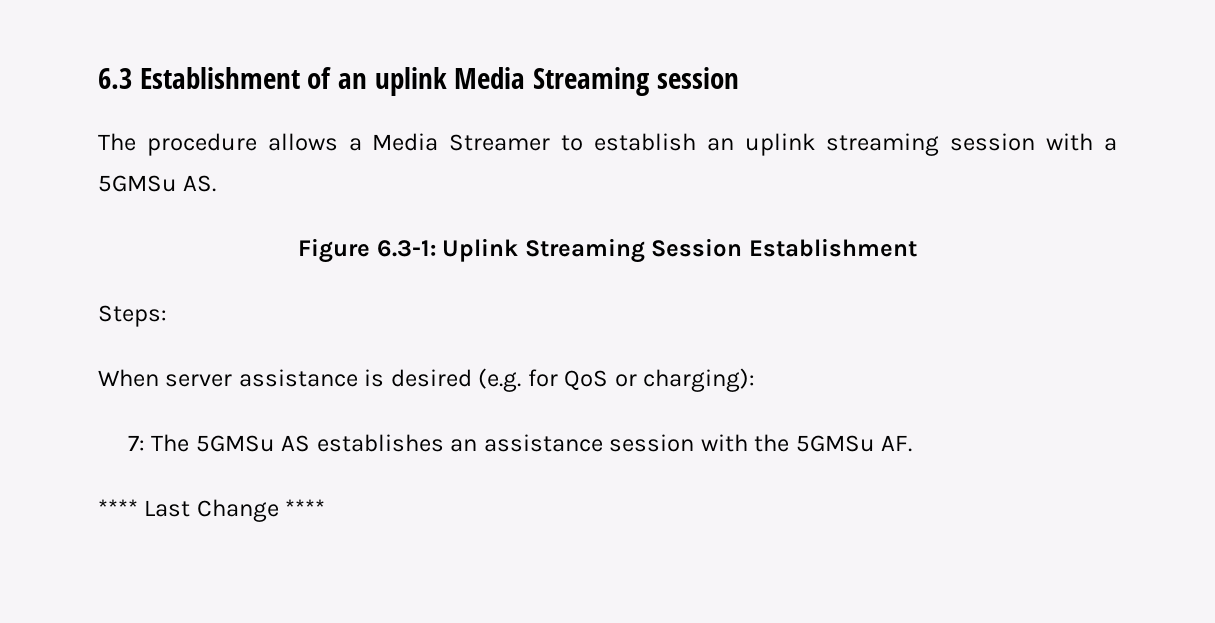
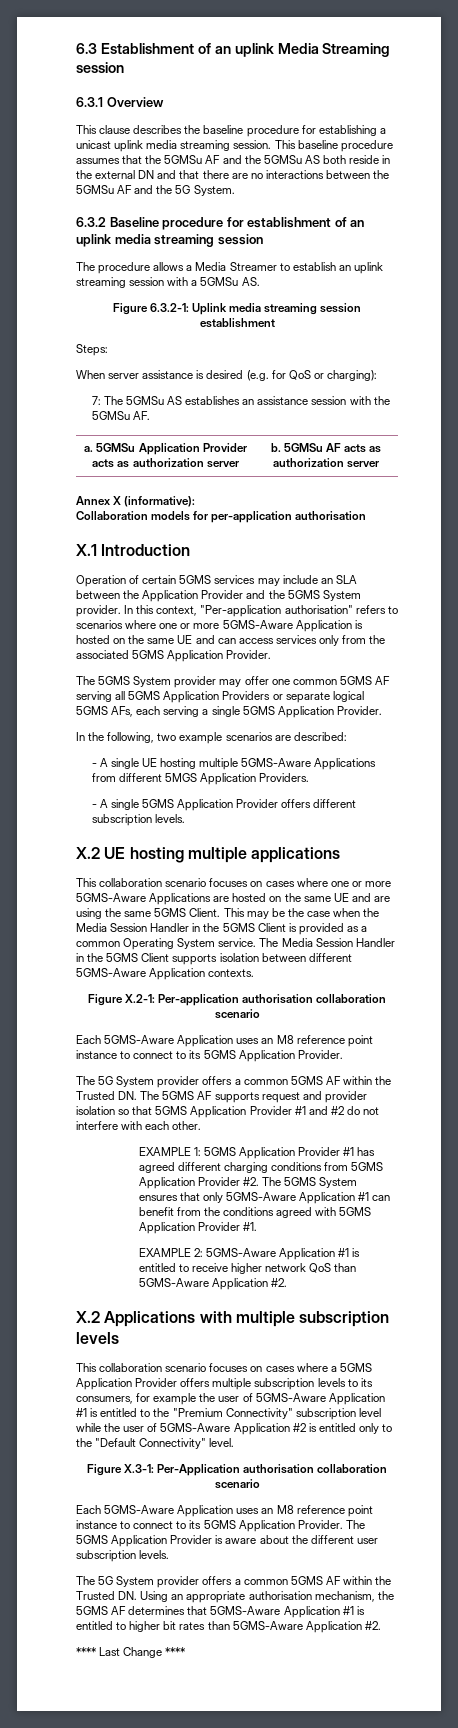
+ 6.3.1 Overview
+ This clause describes the baseline procedure for establishing a unicast uplink media streaming session. This baseline procedure assumes that the 5GMSu AF and the 5GMSu AS both reside in the external DN and that there are no interactions between the 5GMSu AF and the 5G System.
+ 6.3.2 Baseline procedure for establishment of an uplink media streaming session
- Figure 6.3-1: Uplink Streaming Session Establishment
+ Figure 6.3.2-1: Uplink media streaming session establishment
+ a. 5GMSu Application Provider acts as authorization server | b. 5GMSu AF acts as authorization server
+ Annex X (informative):
+ Collaboration models for per-application authorisation
+ X.1 Introduction
+ Operation of certain 5GMS services may include an SLA between the Application Provider and the 5GMS System provider. In this context, "Per-application authorisation" refers to scenarios where one or more 5GMS-Aware Application is hosted on the same UE and can access services only from the associated 5GMS Application Provider.
+ The 5GMS System provider may offer one common 5GMS AF serving all 5GMS Application Providers or separate logical 5GMS AFs, each serving a single 5GMS Application Provider.
+ In the following, two example scenarios are described:
+ - A single UE hosting multiple 5GMS-Aware Applications from different 5MGS Application Providers.
+ - A single 5GMS Application Provider offers different subscription levels.
+ X.2 UE hosting multiple applications
+ This collaboration scenario focuses on cases where one or more 5GMS-Aware Applications are hosted on the same UE and are using the same 5GMS Client. This may be the case when the Media Session Handler in the 5GMS Client is provided as a common Operating System service. The Media Session Handler in the 5GMS Client supports isolation between different 5GMS-Aware Application contexts.
+ Figure X.2-1: Per-application authorisation collaboration scenario
+ Each 5GMS-Aware Application uses an M8 reference point instance to connect to its 5GMS Application Provider.
+ The 5G System provider offers a common 5GMS AF within the Trusted DN. The 5GMS AF supports request and provider isolation so that 5GMS Application Provider #1 and #2 do not interfere with each other.
+ EXAMPLE 1: 5GMS Application Provider #1 has agreed different charging conditions from 5GMS Application Provider #2. The 5GMS System ensures that only 5GMS-Aware Application #1 can benefit from the conditions agreed with 5GMS Application Provider #1.
+ EXAMPLE 2: 5GMS-Aware Application #1 is entitled to receive higher network QoS than 5GMS-Aware Application #2.
+ X.2 Applications with multiple subscription levels
+ This collaboration scenario focuses on cases where a 5GMS Application Provider offers multiple subscription levels to its consumers, for example the user of 5GMS-Aware Application #1 is entitled to the "Premium Connectivity" subscription level while the user of 5GMS-Aware Application #2 is entitled only to the "Default Connectivity" level.
+ Figure X.3-1: Per-Application authorisation collaboration scenario
+ Each 5GMS-Aware Application uses an M8 reference point instance to connect to its 5GMS Application Provider. The 5GMS Application Provider is aware about the different user subscription levels.
+ The 5G System provider offers a common 5GMS AF within the Trusted DN. Using an appropriate authorisation mechanism, the 5GMS AF determines that 5GMS-Aware Application #1 is entitled to higher bit rates than 5GMS-Aware Application #2.

